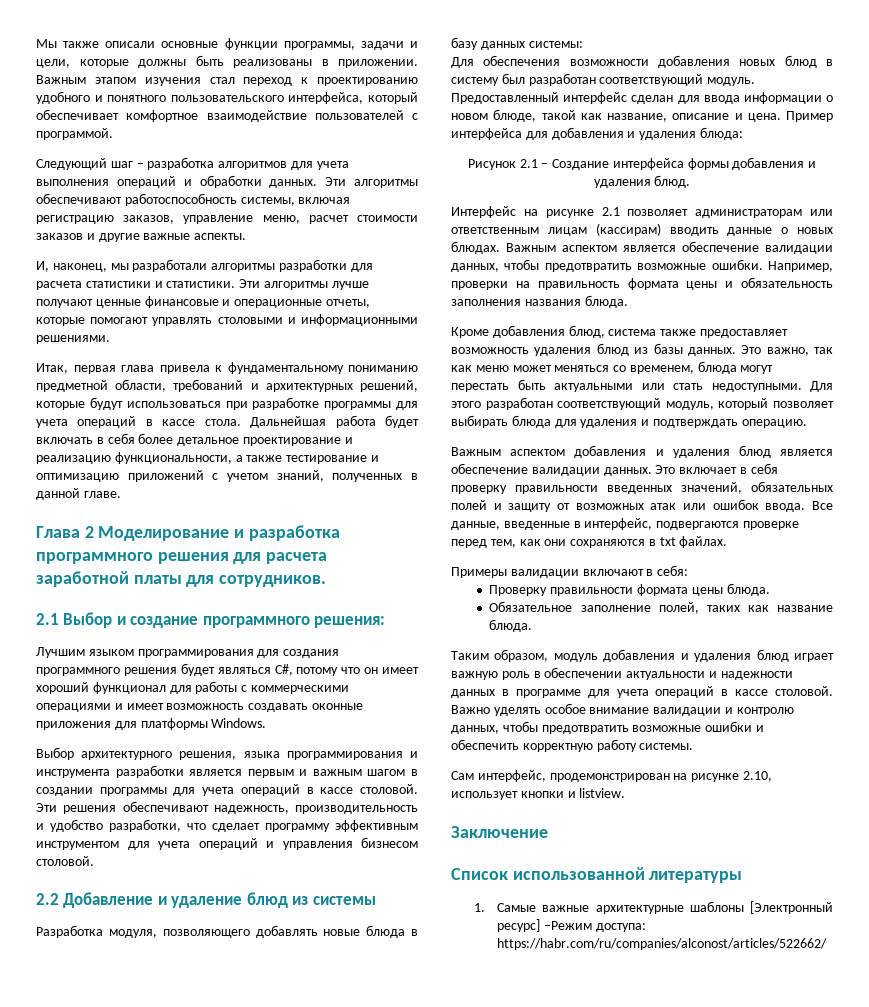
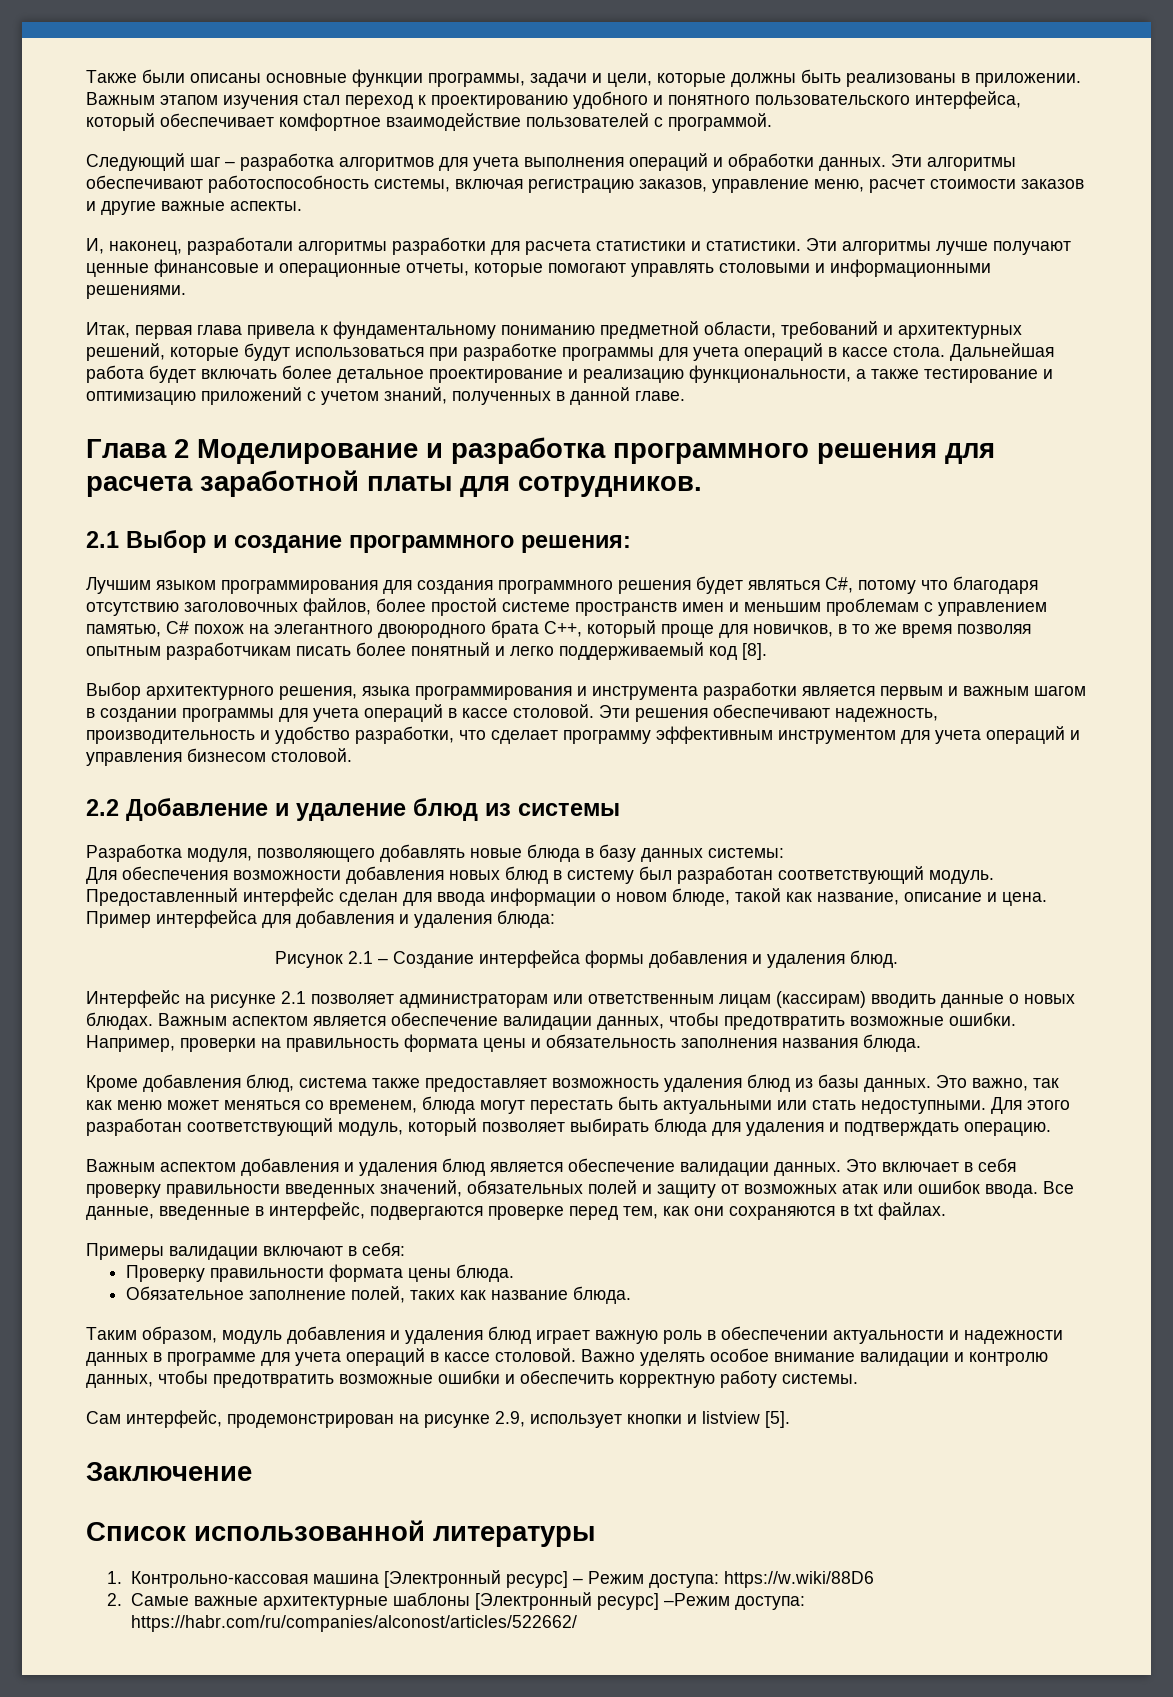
- Мы также описали основные функции программы, задачи и цели, которые должны быть реализованы в приложении.
+ Также были описаны основные функции программы, задачи и цели, которые должны быть реализованы в приложении.
- И, наконец, мы разработали алгоритмы разработки для расчета статистики и статистики.
+ И, наконец, разработали алгоритмы разработки для расчета статистики и статистики.
- Дальнейшая работа будет включать в себя более детальное проектирование и реализацию функциональности, а также тестирование и оптимизацию приложений с учетом знаний, полученных в данной главе.
+ Дальнейшая работа будет включать более детальное проектирование и реализацию функциональности, а также тестирование и оптимизацию приложений с учетом знаний, полученных в данной главе.
- Лучшим языком программирования для создания программного решения будет являться С#, потому что он имеет хороший функционал для работы с коммерческими операциями и имеет возможность создавать оконные приложения для платформы Windows.
+ Лучшим языком программирования для создания программного решения будет являться С#, потому что благодаря отсутствию заголовочных файлов, более простой системе пространств имен и меньшим проблемам с управлением памятью, C# похож на элегантного двоюродного брата C++, который проще для новичков, в то же время позволяя опытным разработчикам писать более понятный и легко поддерживаемый код [8].
- Сам интерфейс, продемонстрирован на рисунке 2.10, использует кнопки и listview.
+ Сам интерфейс, продемонстрирован на рисунке 2.9, использует кнопки и listview [5].
- 1. Самые важные архитектурные шаблоны [Электронный ресурс] –Режим доступа: https://habr.com/ru/companies/alconost/articles/522662/
+ 1. Контрольно-кассовая машина [Электронный ресурс] – Режим доступа: https://w.wiki/88D6
+ 2. Самые важные архитектурные шаблоны [Электронный ресурс] –Режим доступа: https://habr.com/ru/companies/alconost/articles/522662/

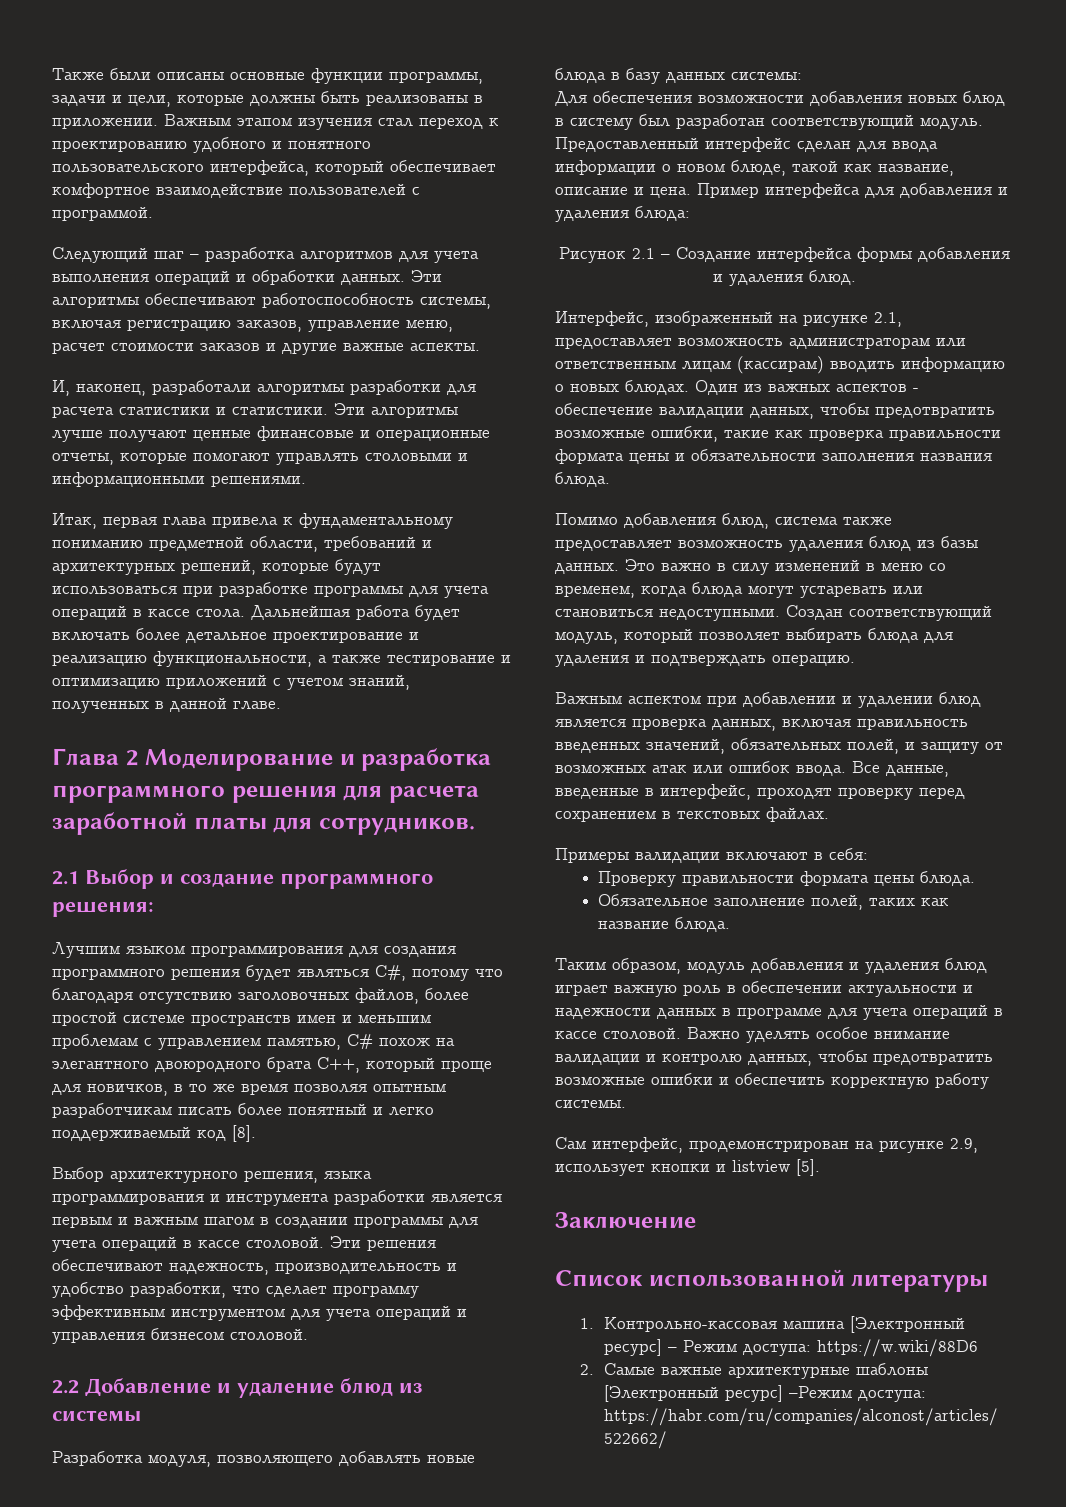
- Интерфейс на рисунке 2.1 позволяет администраторам или ответственным лицам (кассирам) вводить данные о новых блюдах.
+ Интерфейс, изображенный на рисунке 2.1, предоставляет возможность администраторам или ответственным лицам (кассирам) вводить информацию о новых блюдах.
- Важным аспектом является обеспечение валидации данных, чтобы предотвратить возможные ошибки. Например, проверки на правильность формата цены и обязательность заполнения названия блюда.
+ Один из важных аспектов - обеспечение валидации данных, чтобы предотвратить возможные ошибки, такие как проверка правильности формата цены и обязательности заполнения названия блюда.
- Кроме добавления блюд, система также предоставляет возможность удаления блюд из базы данных.
+ Помимо добавления блюд, система также предоставляет возможность удаления блюд из базы данных.
- Это важно, так как меню может меняться со временем, блюда могут перестать быть актуальными или стать недоступными. Для этого разработан соответствующий модуль, который позволяет выбирать блюда для удаления и подтверждать операцию.
+ Это важно в силу изменений в меню со временем, когда блюда могут устаревать или становиться недоступными. Создан соответствующий модуль, который позволяет выбирать блюда для удаления и подтверждать операцию.
- Важным аспектом добавления и удаления блюд является обеспечение валидации данных. Это включает в себя проверку правильности введенных значений, обязательных полей и защиту от возможных атак или ошибок ввода.
+ Важным аспектом при добавлении и удалении блюд является проверка данных, включая правильность введенных значений, обязательных полей, и защиту от возможных атак или ошибок ввода.
- Все данные, введенные в интерфейс, подвергаются проверке перед тем, как они сохраняются в txt файлах.
+ Все данные, введенные в интерфейс, проходят проверку перед сохранением в текстовых файлах.

